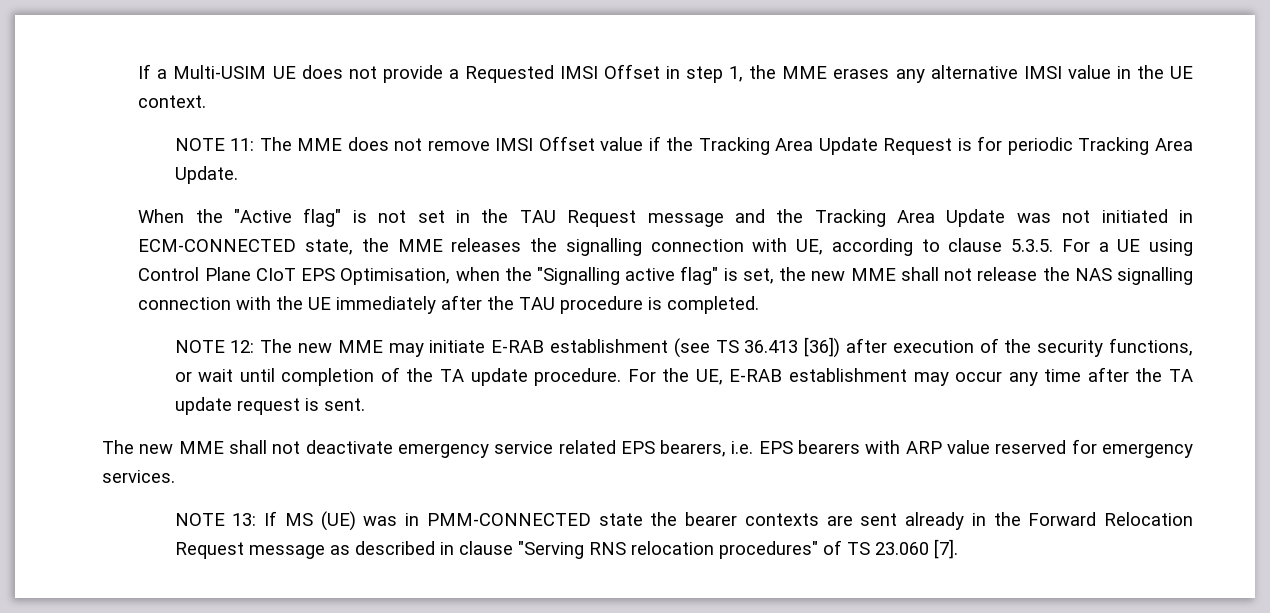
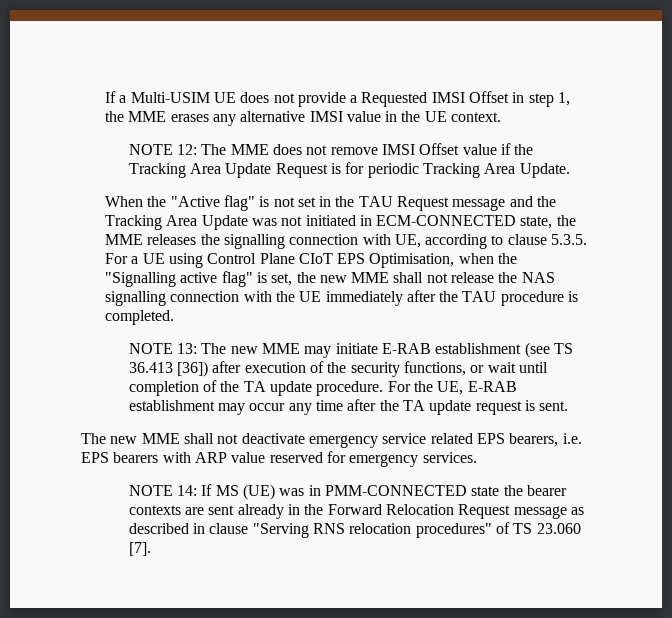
- NOTE 11: The MME does not remove IMSI Offset value if the Tracking Area Update Request is for periodic Tracking Area Update.
+ NOTE 12: The MME does not remove IMSI Offset value if the Tracking Area Update Request is for periodic Tracking Area Update.
- NOTE 12: The new MME may initiate E-RAB establishment (see TS 36.413 [36]) after execution of the security functions, or wait until completion of the TA update procedure.
+ NOTE 13: The new MME may initiate E-RAB establishment (see TS 36.413 [36]) after execution of the security functions, or wait until completion of the TA update procedure.
- NOTE 13: If MS (UE) was in PMM-CONNECTED state the bearer contexts are sent already in the Forward Relocation Request message as described in clause "Serving RNS relocation procedures" of TS 23.060 [7].
+ NOTE 14: If MS (UE) was in PMM-CONNECTED state the bearer contexts are sent already in the Forward Relocation Request message as described in clause "Serving RNS relocation procedures" of TS 23.060 [7].

